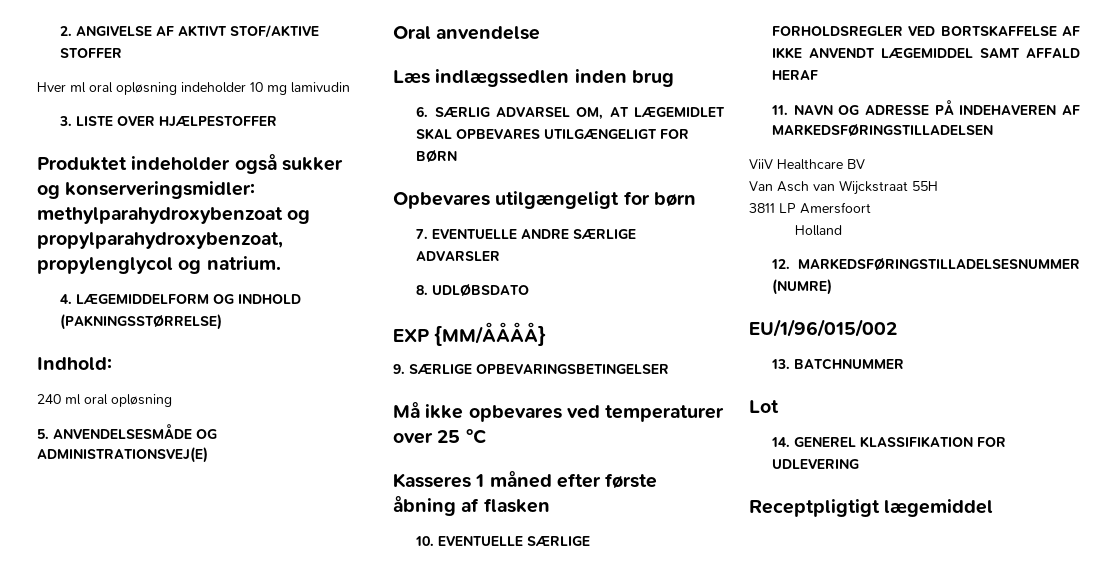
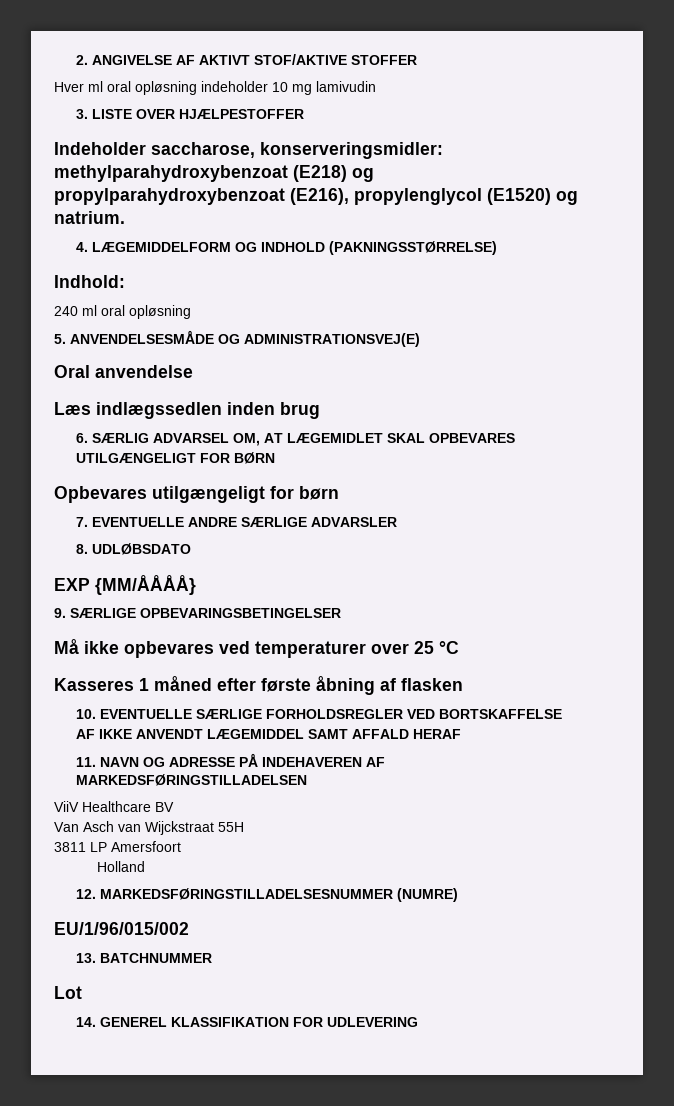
- Produktet indeholder også sukker og konserveringsmidler: methylparahydroxybenzoat og propylparahydroxybenzoat, propylenglycol og natrium.
+ Indeholder saccharose, konserveringsmidler: methylparahydroxybenzoat (E218) og propylparahydroxybenzoat (E216), propylenglycol (E1520) og natrium.
- Receptpligtigt lægemiddel

